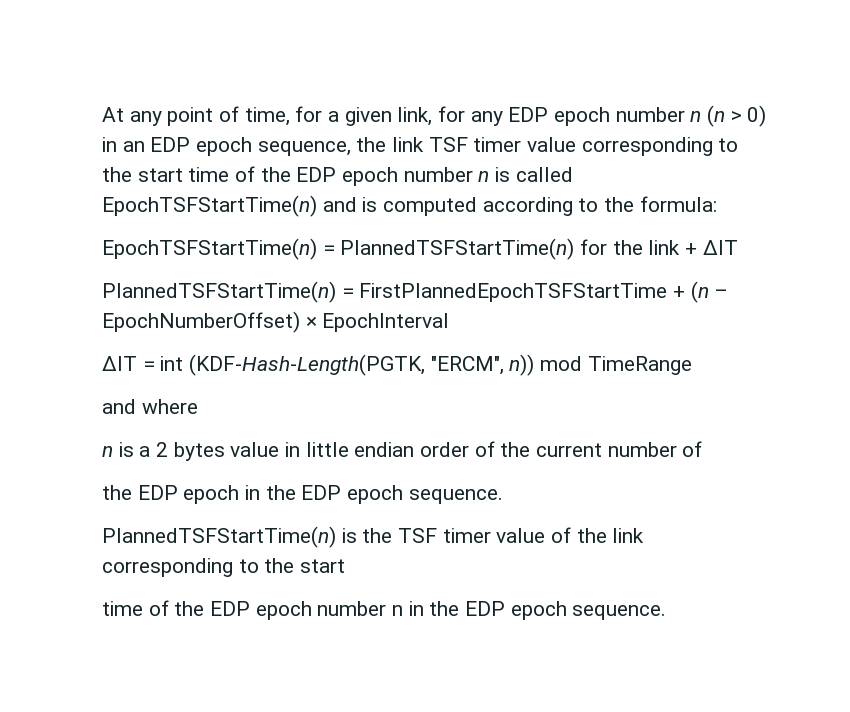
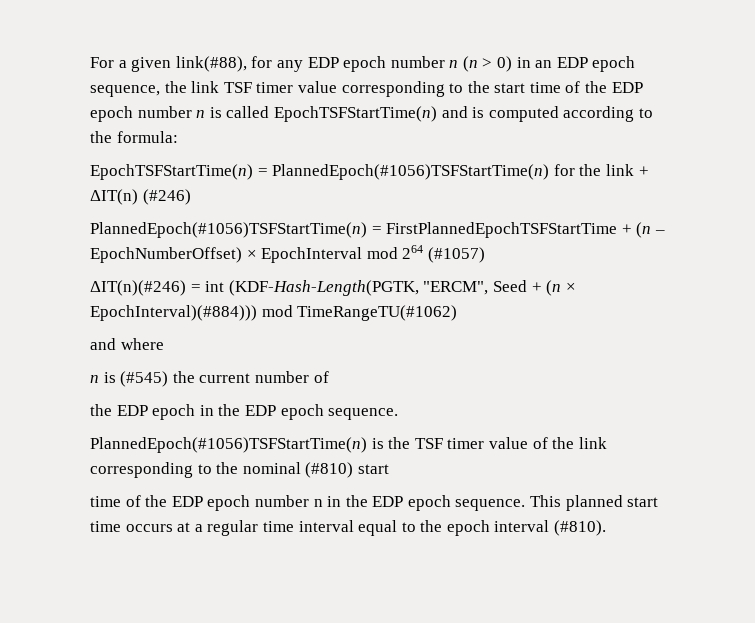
- At any point of time, for a given link, for any EDP epoch number n (n > 0) in an EDP epoch sequence, the link TSF timer value corresponding to the start time of the EDP epoch number n is called EpochTSFStartTime(n) and is computed according to the formula:
+ For a given link(#88), for any EDP epoch number n (n > 0) in an EDP epoch sequence, the link TSF timer value corresponding to the start time of the EDP epoch number n is called EpochTSFStartTime(n) and is computed according to the formula:
- EpochTSFStartTime(n) = PlannedTSFStartTime(n) for the link + ΔIT
- PlannedTSFStartTime(n) = FirstPlannedEpochTSFStartTime + (n – EpochNumberOffset) × EpochInterval
- ΔIT = int (KDF-Hash-Length(PGTK, "ERCM", n)) mod TimeRange
+ EpochTSFStartTime(n) = PlannedEpoch(#1056)TSFStartTime(n) for the link + ΔIT(n) (#246)
+ PlannedEpoch(#1056)TSFStartTime(n) = FirstPlannedEpochTSFStartTime + (n – EpochNumberOffset) × EpochInterval mod 264 (#1057)
+ ΔIT(n)(#246) = int (KDF-Hash-Length(PGTK, "ERCM", Seed + (n × EpochInterval)(#884))) mod TimeRangeTU(#1062)
  and where
- n is a 2 bytes value in little endian order of the current number of
+ n is (#545) the current number of
- PlannedTSFStartTime(n) is the TSF timer value of the link corresponding to the start
+ PlannedEpoch(#1056)TSFStartTime(n) is the TSF timer value of the link corresponding to the nominal (#810) start
+ This planned start time occurs at a regular time interval equal to the epoch interval (#810).

